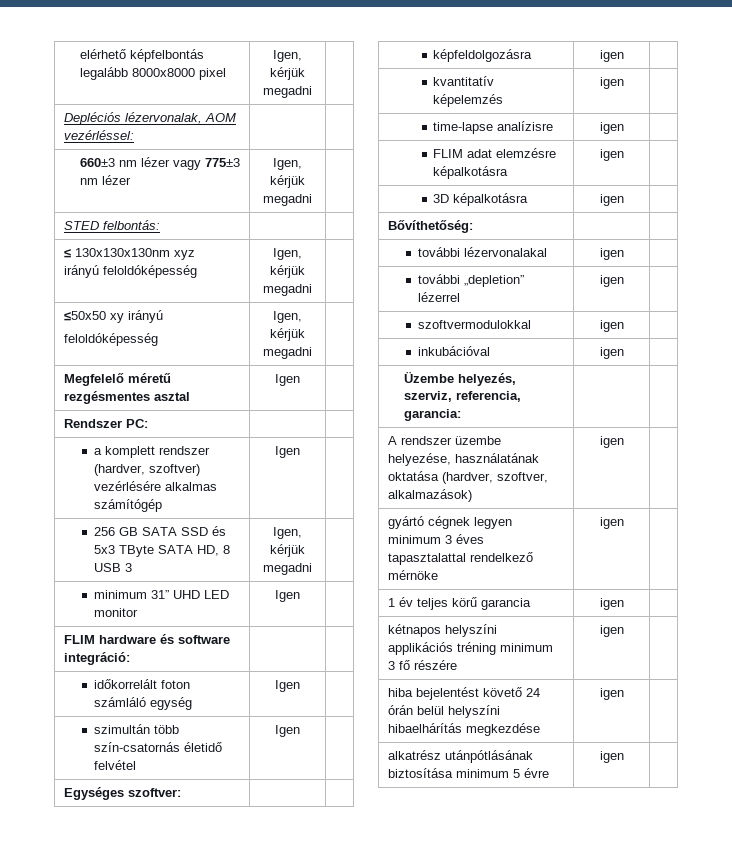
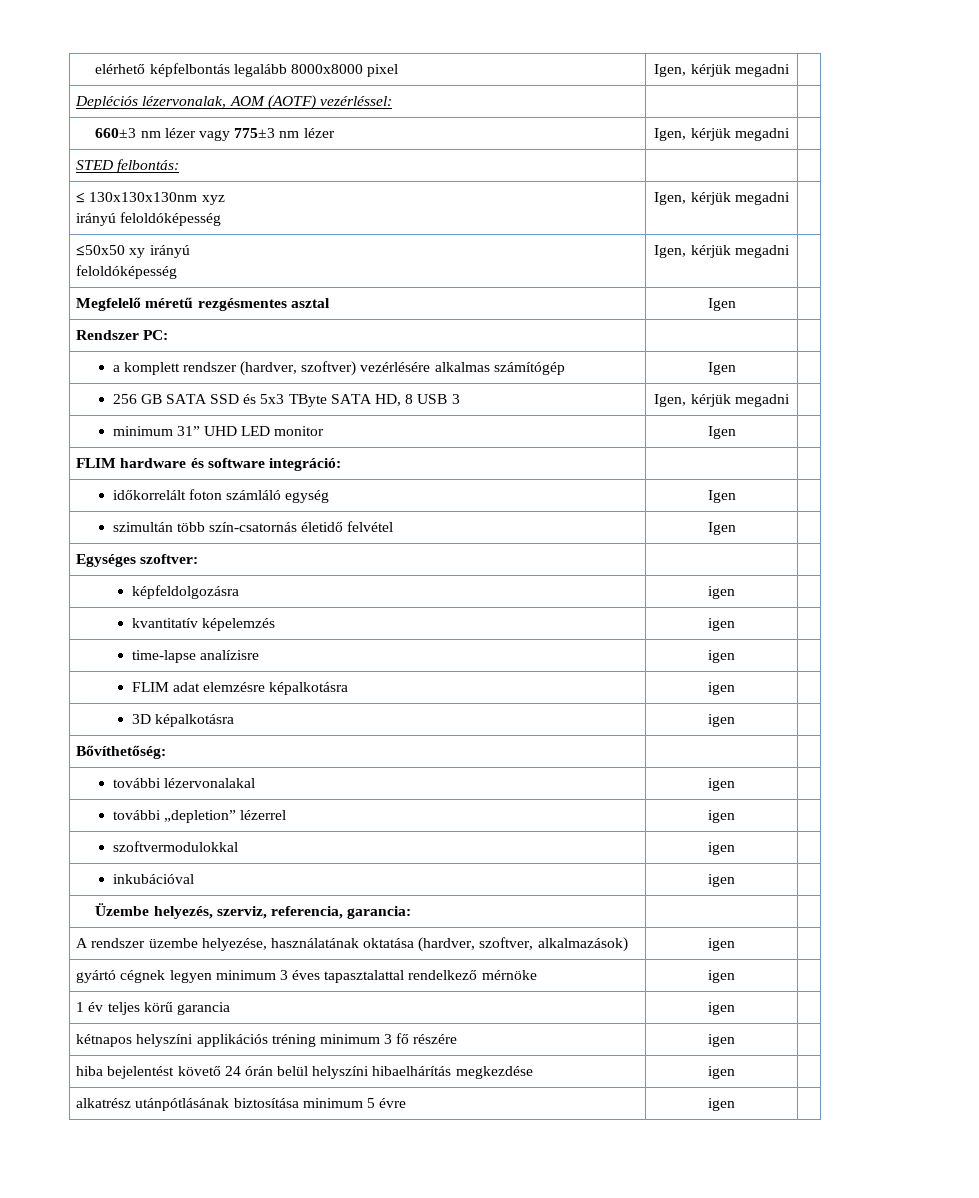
- Depléciós lézervonalak, AOM vezérléssel: | |
+ Depléciós lézervonalak, AOM (AOTF) vezérléssel: | |

